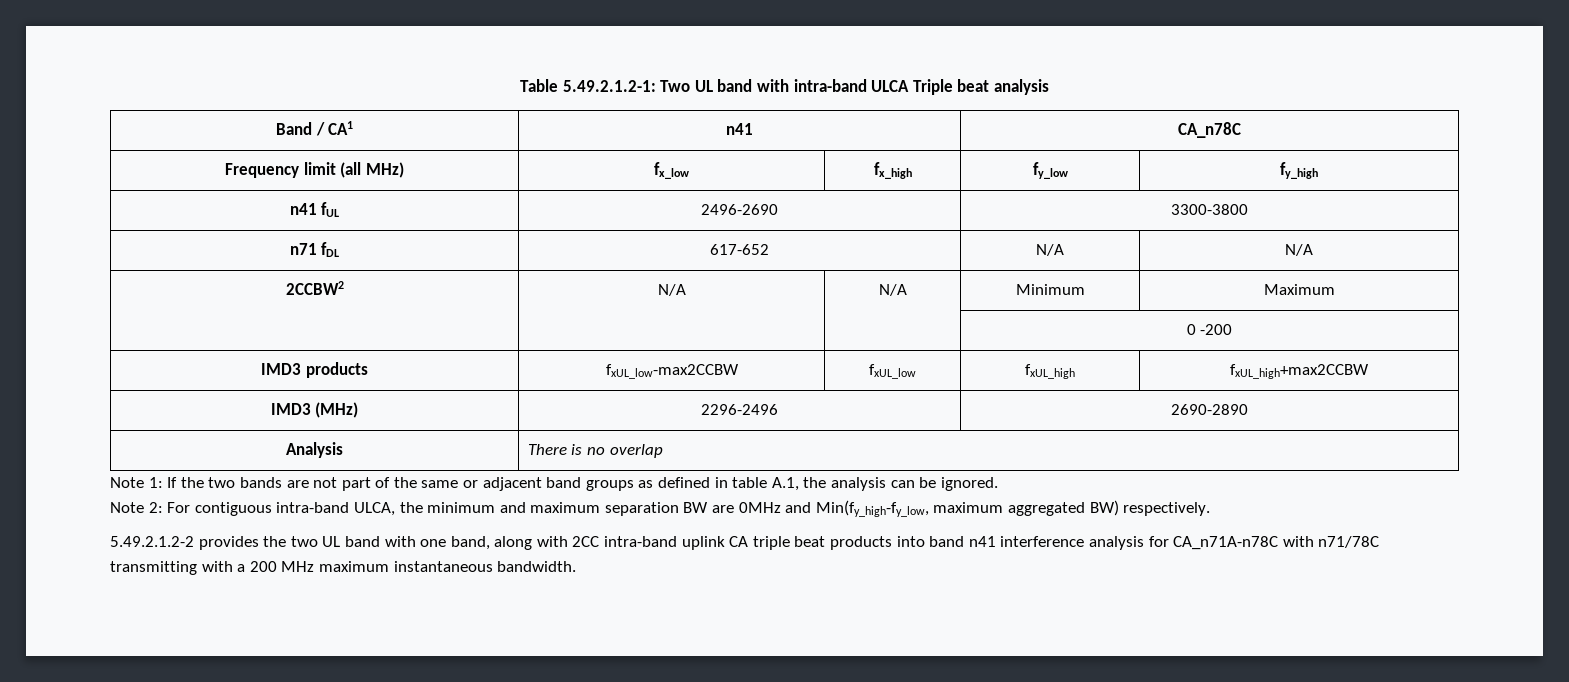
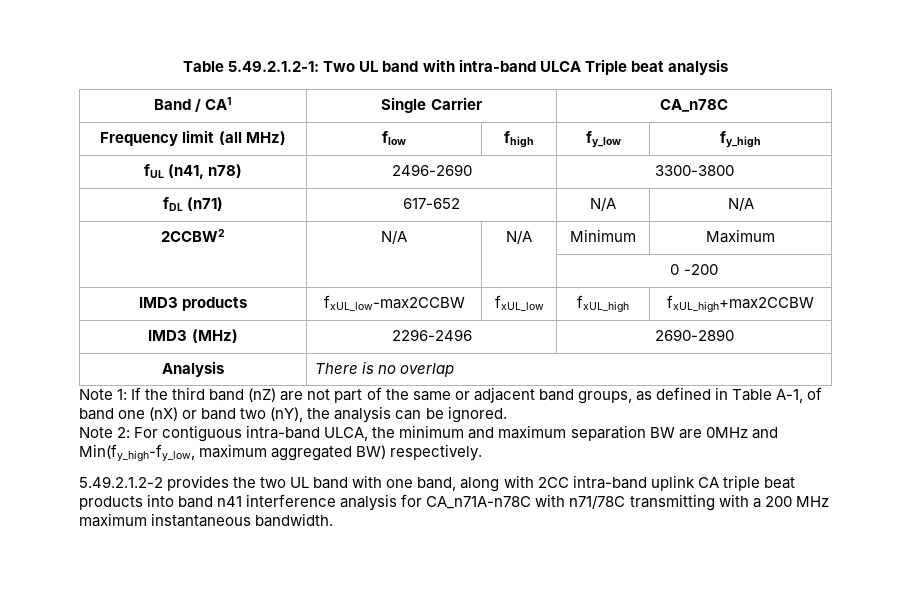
- Band / CA1 | n41 | CA_n78C
+ Band / CA1 | Single Carrier | CA_n78C
- Frequency limit (all MHz) | fx_low | fx_high | fy_low | fy_high
+ Frequency limit (all MHz) | flow | fhigh | fy_low | fy_high
- n41 fUL | 2496-2690 | 3300-3800
+ fUL (n41, n78) | 2496-2690 | 3300-3800
- n71 fDL | 617-652 | N/A | N/A
+ fDL (n71) | 617-652 | N/A | N/A
- Note 1: If the two bands are not part of the same or adjacent band groups as defined in table A.1, the analysis can be ignored.
+ Note 1: If the third band (nZ) are not part of the same or adjacent band groups, as defined in Table A-1, of band one (nX) or band two (nY), the analysis can be ignored.

